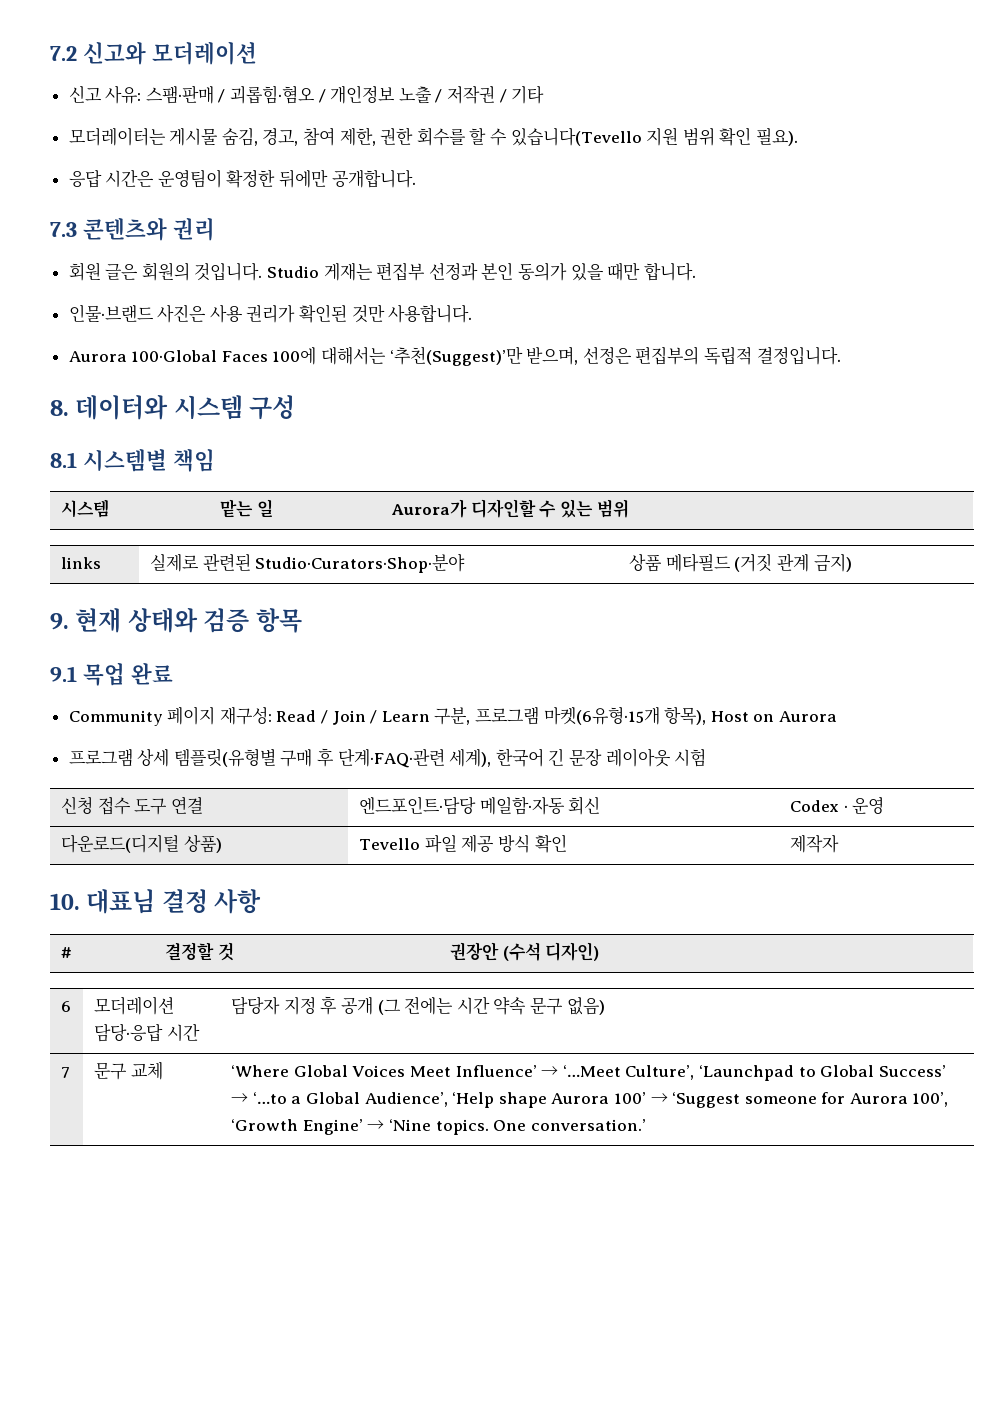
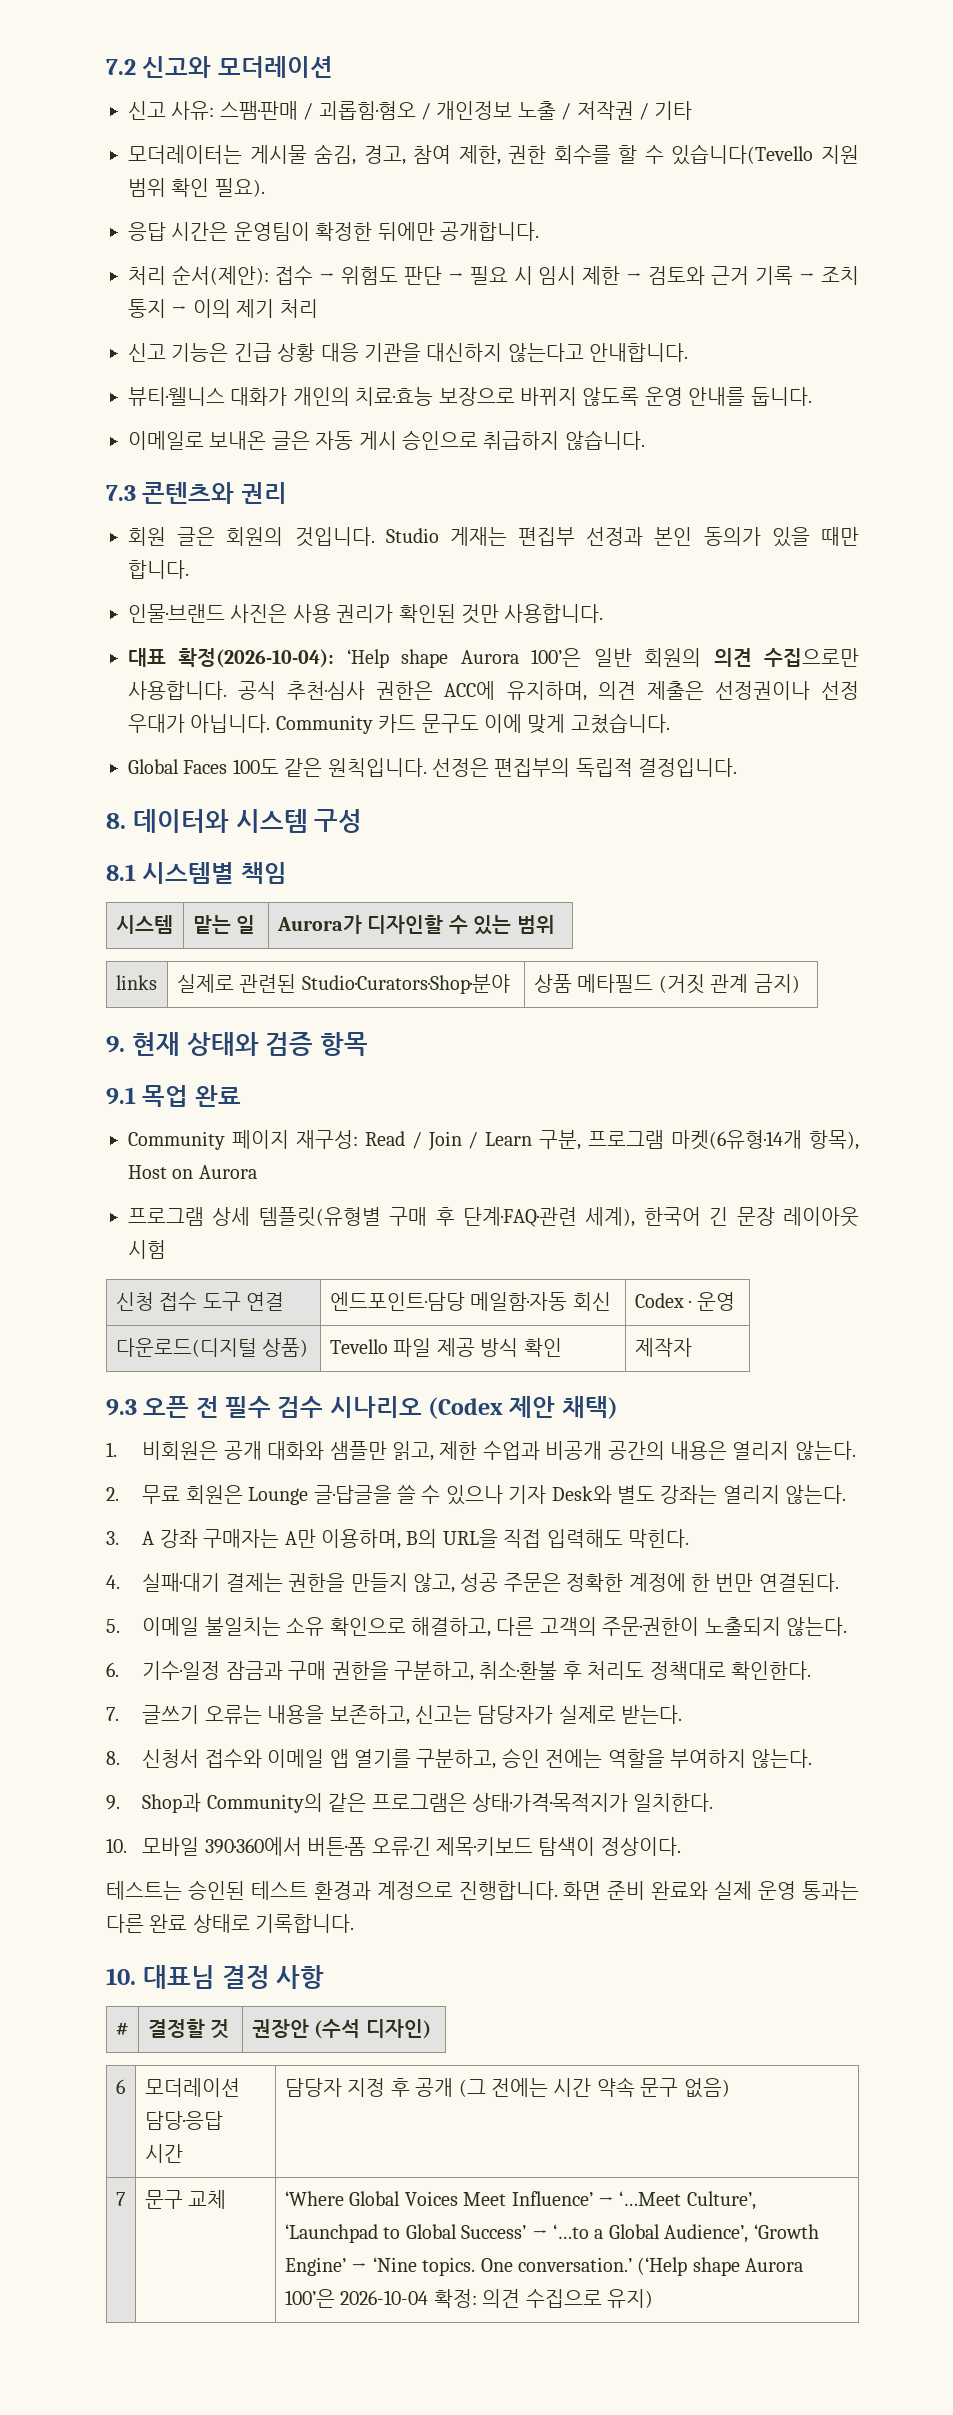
+ 처리 순서(제안): 접수 → 위험도 판단 → 필요 시 임시 제한 → 검토와 근거 기록 → 조치 통지 → 이의 제기 처리
+ 신고 기능은 긴급 상황 대응 기관을 대신하지 않는다고 안내합니다.
+ 뷰티·웰니스 대화가 개인의 치료·효능 보장으로 바뀌지 않도록 운영 안내를 둡니다.
+ 이메일로 보내온 글은 자동 게시 승인으로 취급하지 않습니다.
- Aurora 100·Global Faces 100에 대해서는 ‘추천(Suggest)’만 받으며, 선정은 편집부의 독립적 결정입니다.
+ 대표 확정(2026-10-04): ‘Help shape Aurora 100’은 일반 회원의 의견 수집으로만 사용합니다. 공식 추천·심사 권한은 ACC에 유지하며, 의견 제출은 선정권이나 선정 우대가 아닙니다. Community 카드 문구도 이에 맞게 고쳤습니다.
+ Global Faces 100도 같은 원칙입니다. 선정은 편집부의 독립적 결정입니다.
- Community 페이지 재구성: Read / Join / Learn 구분, 프로그램 마켓(6유형·15개 항목), Host on Aurora
+ Community 페이지 재구성: Read / Join / Learn 구분, 프로그램 마켓(6유형·14개 항목), Host on Aurora
+ 9.3 오픈 전 필수 검수 시나리오 (Codex 제안 채택)
+ 1. 비회원은 공개 대화와 샘플만 읽고, 제한 수업과 비공개 공간의 내용은 열리지 않는다.
+ 2. 무료 회원은 Lounge 글·답글을 쓸 수 있으나 기자 Desk와 별도 강좌는 열리지 않는다.
+ 3. A 강좌 구매자는 A만 이용하며, B의 URL을 직접 입력해도 막힌다.
+ 4. 실패·대기 결제는 권한을 만들지 않고, 성공 주문은 정확한 계정에 한 번만 연결된다.
+ 5. 이메일 불일치는 소유 확인으로 해결하고, 다른 고객의 주문·권한이 노출되지 않는다.
+ 6. 기수·일정 잠금과 구매 권한을 구분하고, 취소·환불 후 처리도 정책대로 확인한다.
+ 7. 글쓰기 오류는 내용을 보존하고, 신고는 담당자가 실제로 받는다.
+ 8. 신청서 접수와 이메일 앱 열기를 구분하고, 승인 전에는 역할을 부여하지 않는다.
+ 9. Shop과 Community의 같은 프로그램은 상태·가격·목적지가 일치한다.
+ 10. 모바일 390·360에서 버튼·폼 오류·긴 제목·키보드 탐색이 정상이다.
+ 테스트는 승인된 테스트 환경과 계정으로 진행합니다. 화면 준비 완료와 실제 운영 통과는 다른 완료 상태로 기록합니다.
- 7 | 문구 교체 | ‘Where Global Voices Meet Influence’ → ‘…Meet Culture’, ‘Launchpad to Global Success’ → ‘…to a Global Audience’, ‘Help shape Aurora 100’ → ‘Suggest someone for Aurora 100’, ‘Growth Engine’ → ‘Nine topics. One conversation.’
+ 7 | 문구 교체 | ‘Where Global Voices Meet Influence’ → ‘…Meet Culture’, ‘Launchpad to Global Success’ → ‘…to a Global Audience’, ‘Growth Engine’ → ‘Nine topics. One conversation.’ (‘Help shape Aurora 100’은 2026-10-04 확정: 의견 수집으로 유지)

